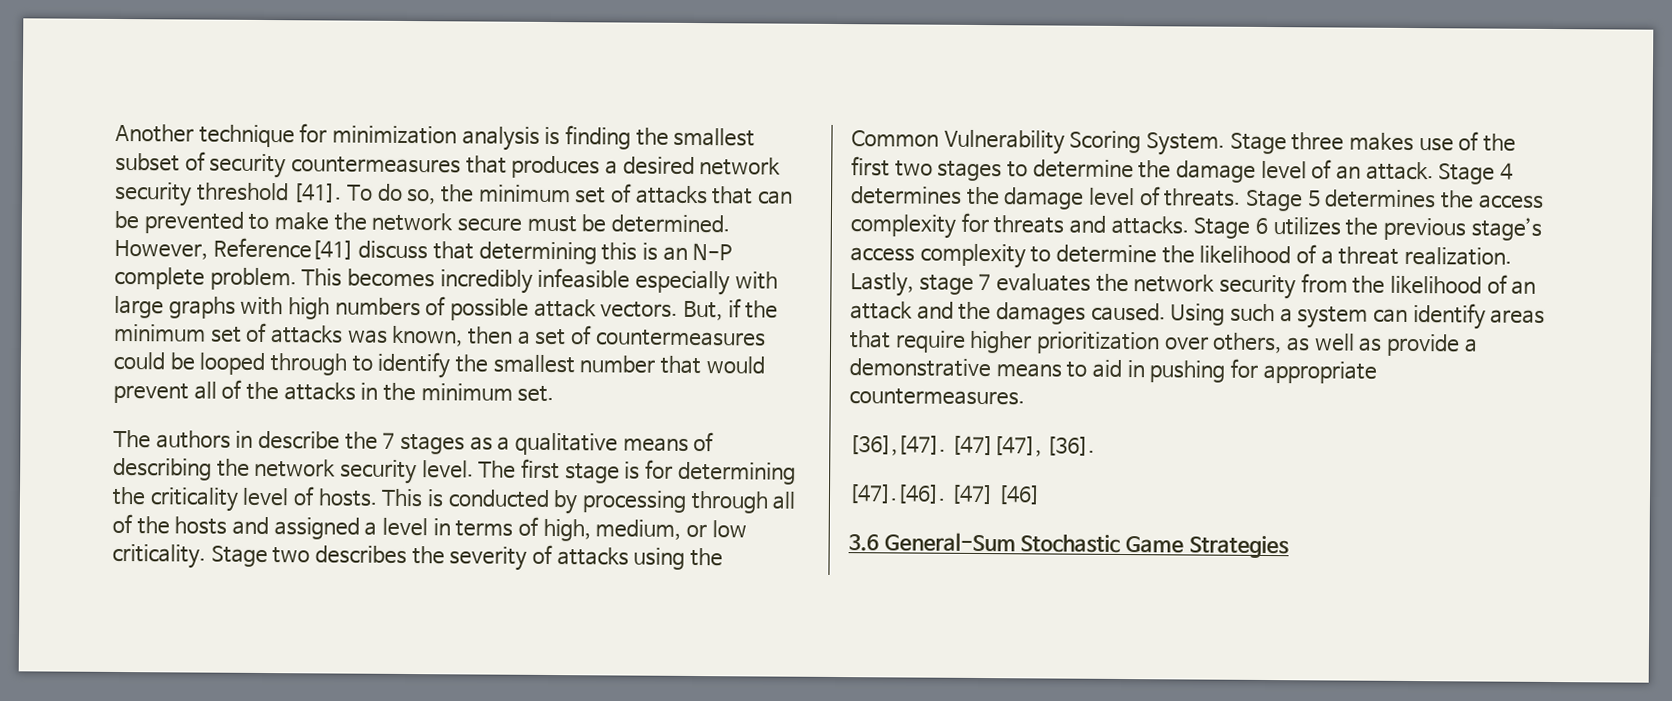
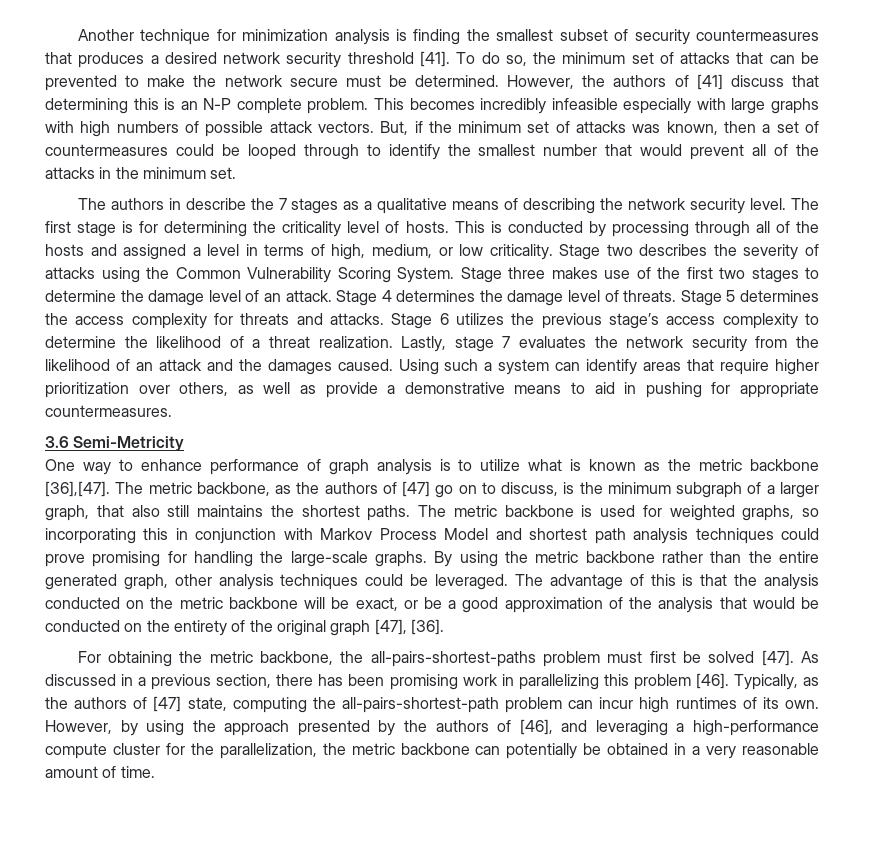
- However, Reference[41] discuss that determining this is an N-P complete problem.
+ However, the authors of [41] discuss that determining this is an N-P complete problem.
- [36],[47]. [47][47], [36].
- [47].[46]. [47] [46]
- 3.6 General-Sum Stochastic Game Strategies
+ 3.6 Semi-Metricity
+ One way to enhance performance of graph analysis is to utilize what is known as the metric backbone [36],[47]. The metric backbone, as the authors of [47] go on to discuss, is the minimum subgraph of a larger graph, that also still maintains the shortest paths. The metric backbone is used for weighted graphs, so incorporating this in conjunction with Markov Process Model and shortest path analysis techniques could prove promising for handling the large-scale graphs. By using the metric backbone rather than the entire generated graph, other analysis techniques could be leveraged. The advantage of this is that the analysis conducted on the metric backbone will be exact, or be a good approximation of the analysis that would be conducted on the entirety of the original graph [47], [36].
+ For obtaining the metric backbone, the all-pairs-shortest-paths problem must first be solved [47]. As discussed in a previous section, there has been promising work in parallelizing this problem [46]. Typically, as the authors of [47] state, computing the all-pairs-shortest-path problem can incur high runtimes of its own. However, by using the approach presented by the authors of [46], and leveraging a high-performance compute cluster for the parallelization, the metric backbone can potentially be obtained in a very reasonable amount of time.

